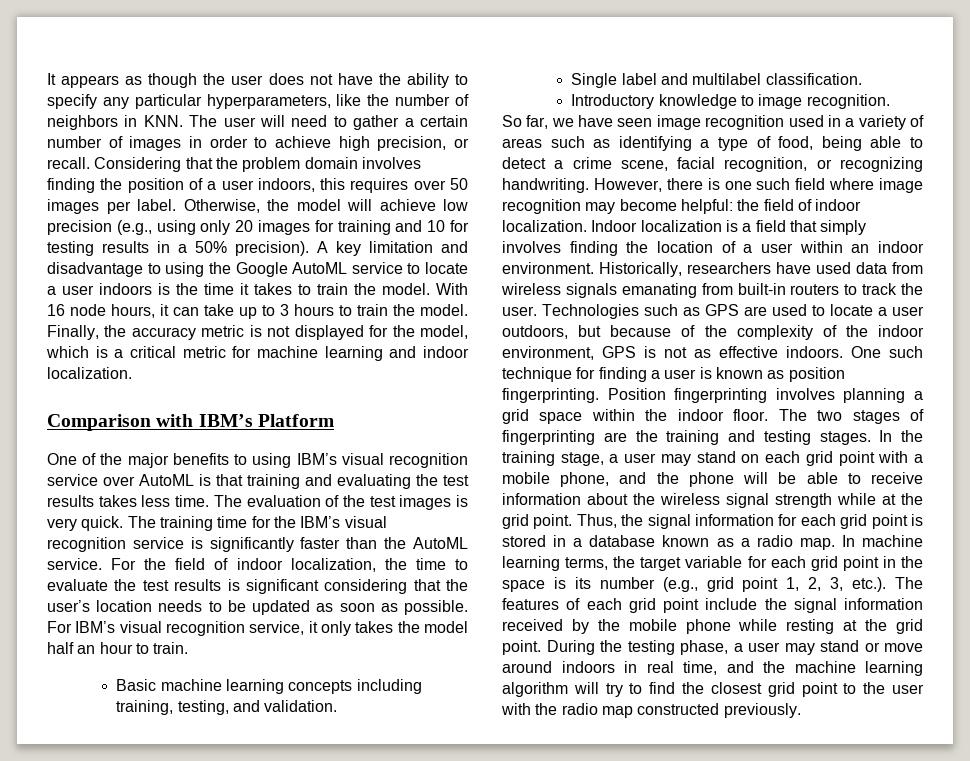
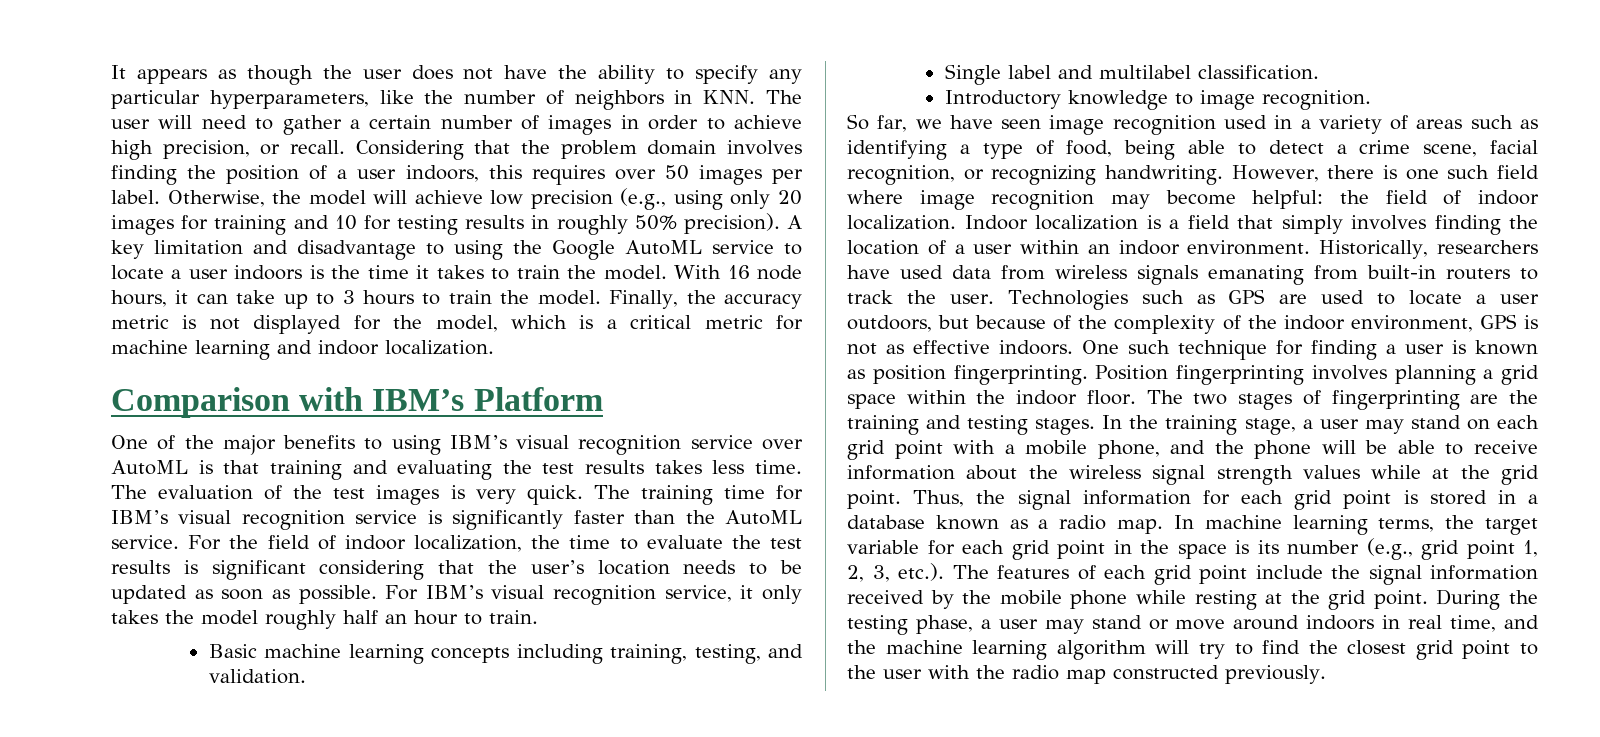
- Otherwise, the model will achieve low precision (e.g., using only 20 images for training and 10 for testing results in a 50% precision).
+ Otherwise, the model will achieve low precision (e.g., using only 20 images for training and 10 for testing results in roughly 50% precision).
- The training time for the IBM’s visual recognition service is significantly faster than the AutoML service.
+ The training time for IBM’s visual recognition service is significantly faster than the AutoML service.
- For IBM’s visual recognition service, it only takes the model half an hour to train.
+ For IBM’s visual recognition service, it only takes the model roughly half an hour to train.
- In the training stage, a user may stand on each grid point with a mobile phone, and the phone will be able to receive information about the wireless signal strength while at the grid point.
+ In the training stage, a user may stand on each grid point with a mobile phone, and the phone will be able to receive information about the wireless signal strength values while at the grid point.

